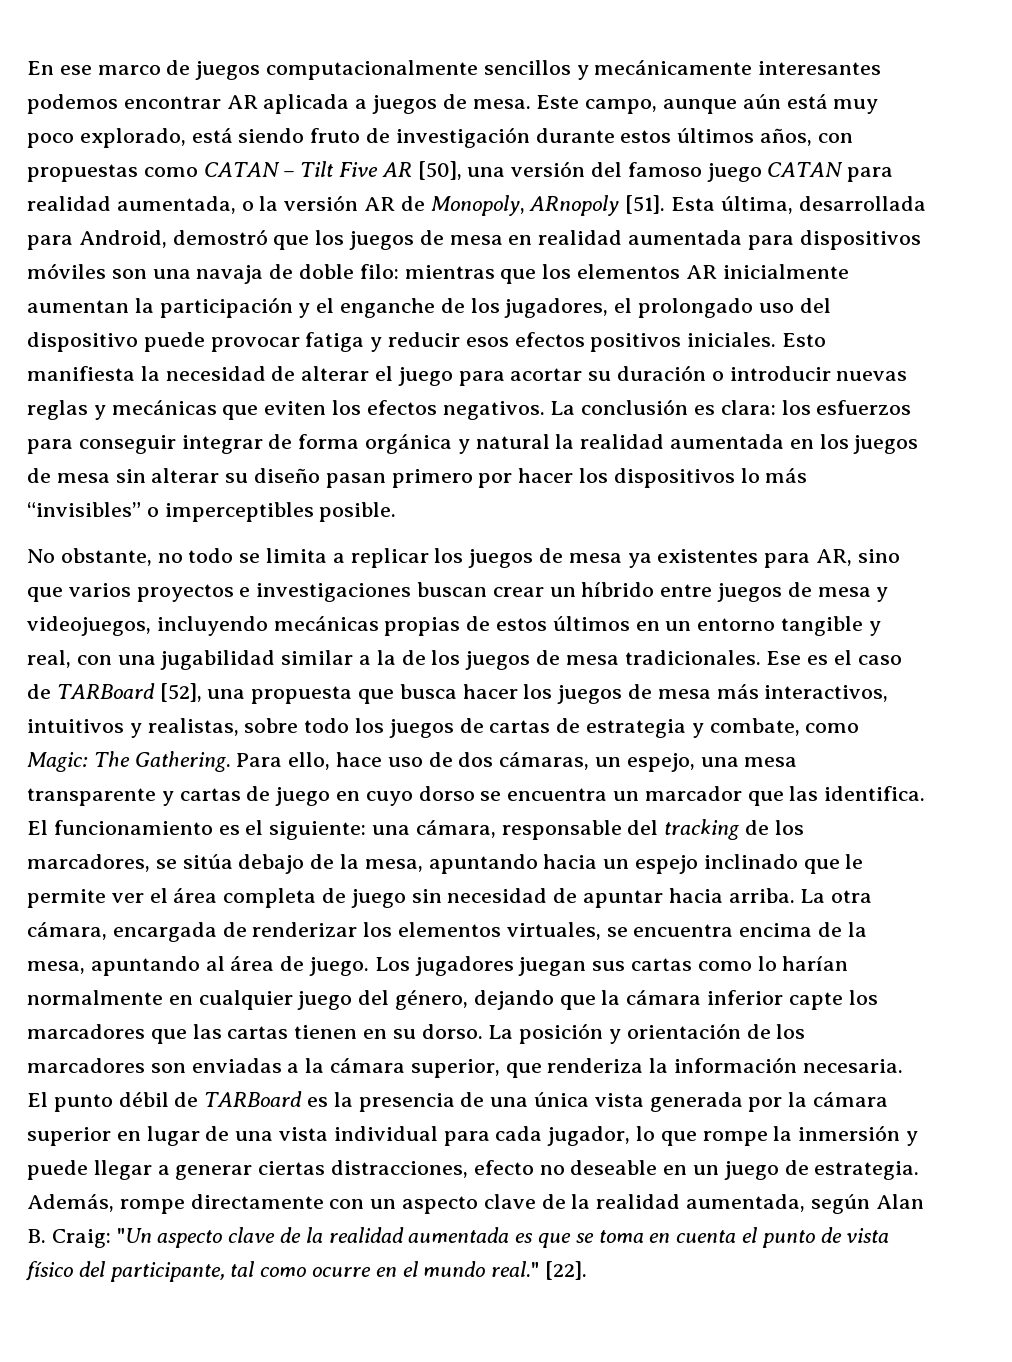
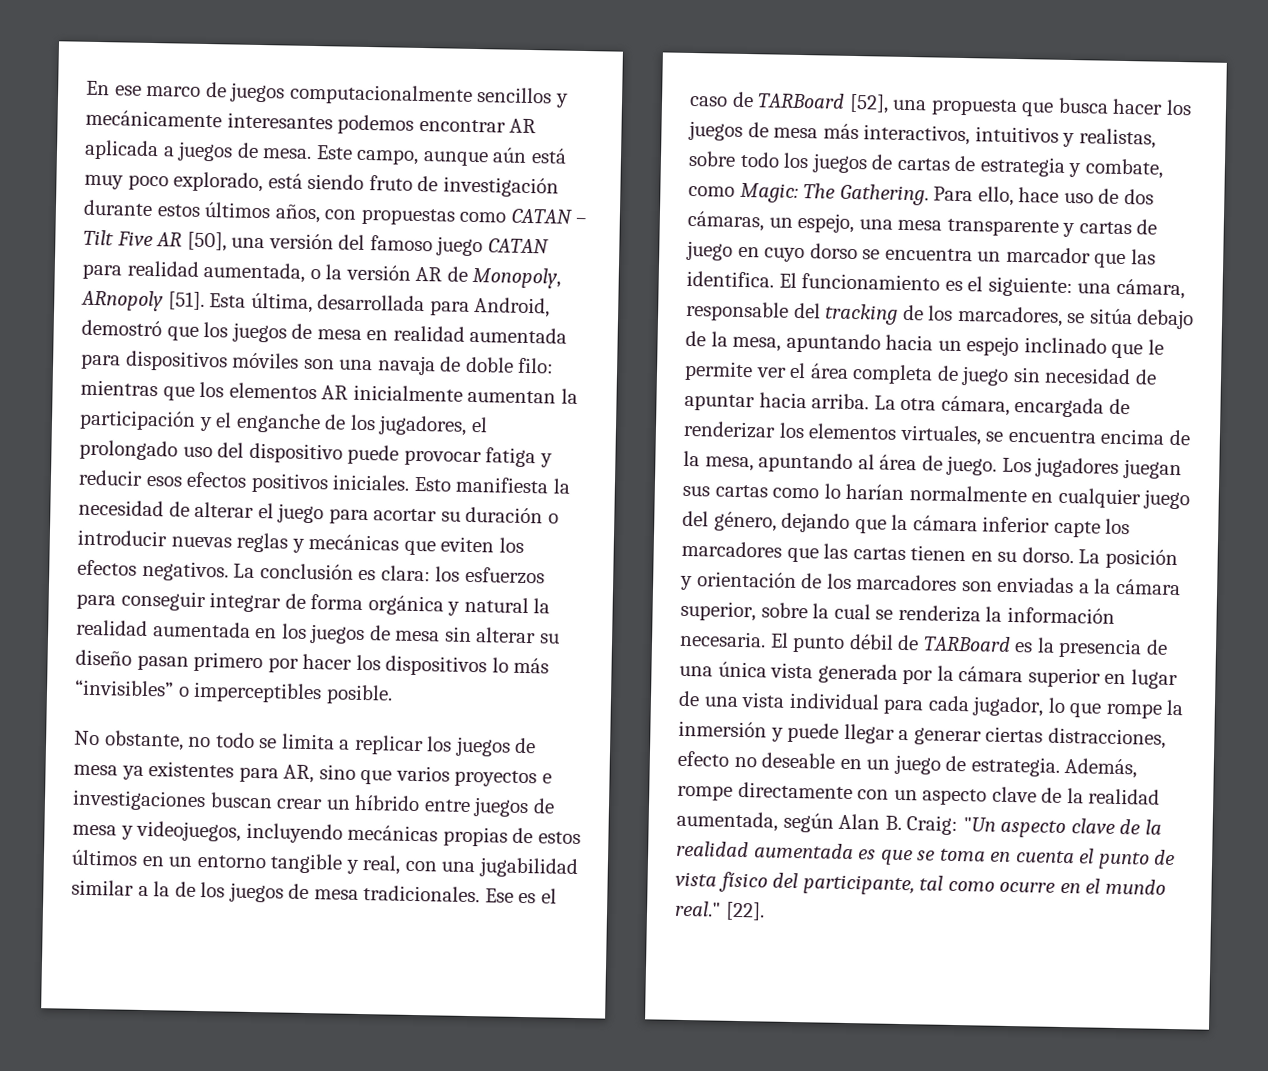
- La posición y orientación de los marcadores son enviadas a la cámara superior, que renderiza la información necesaria.
+ La posición y orientación de los marcadores son enviadas a la cámara superior, sobre la cual se renderiza la información necesaria.

